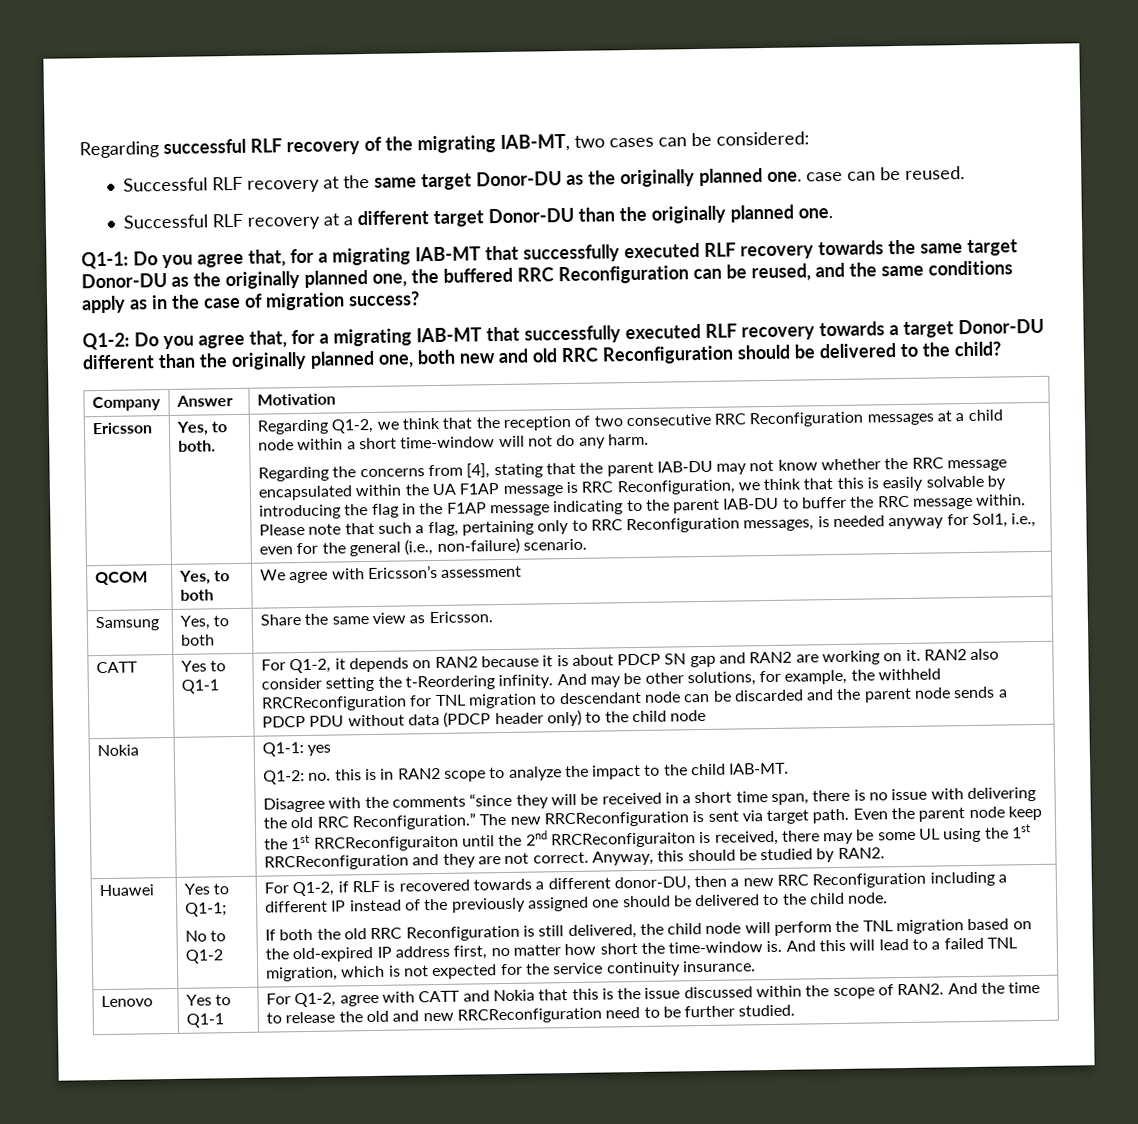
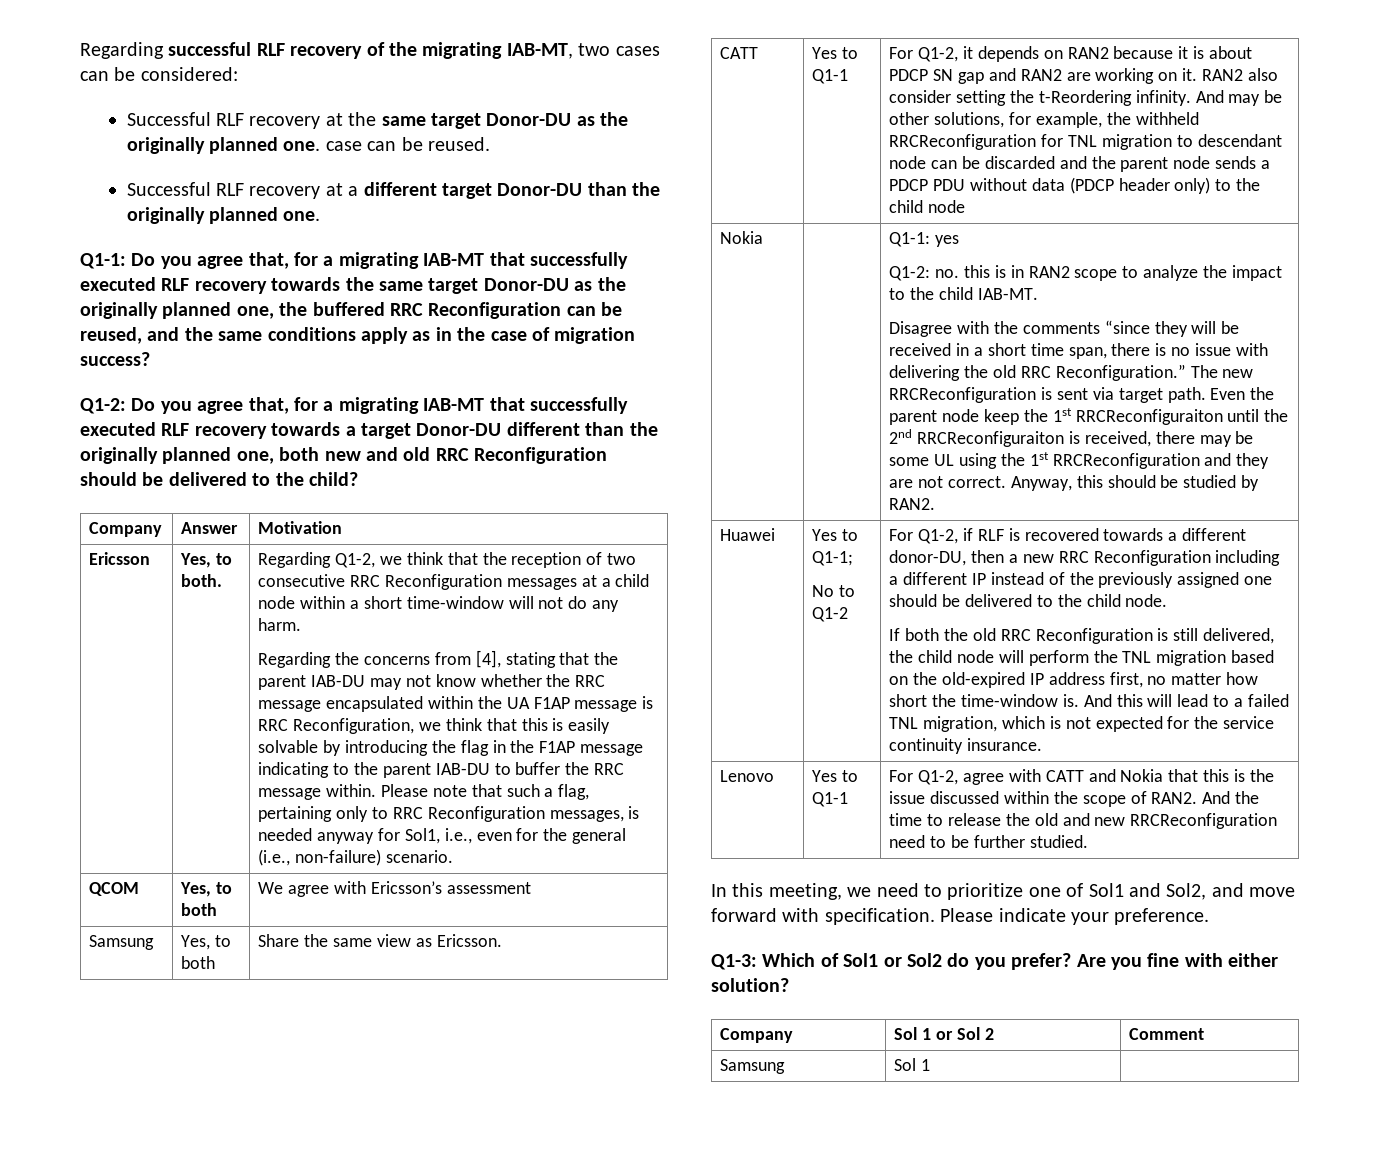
+ In this meeting, we need to prioritize one of Sol1 and Sol2, and move forward with specification. Please indicate your preference.
+ Q1-3: Which of Sol1 or Sol2 do you prefer? Are you fine with either solution?
+ Company | Sol 1 or Sol 2 | Comment
+ Samsung | Sol 1 |

